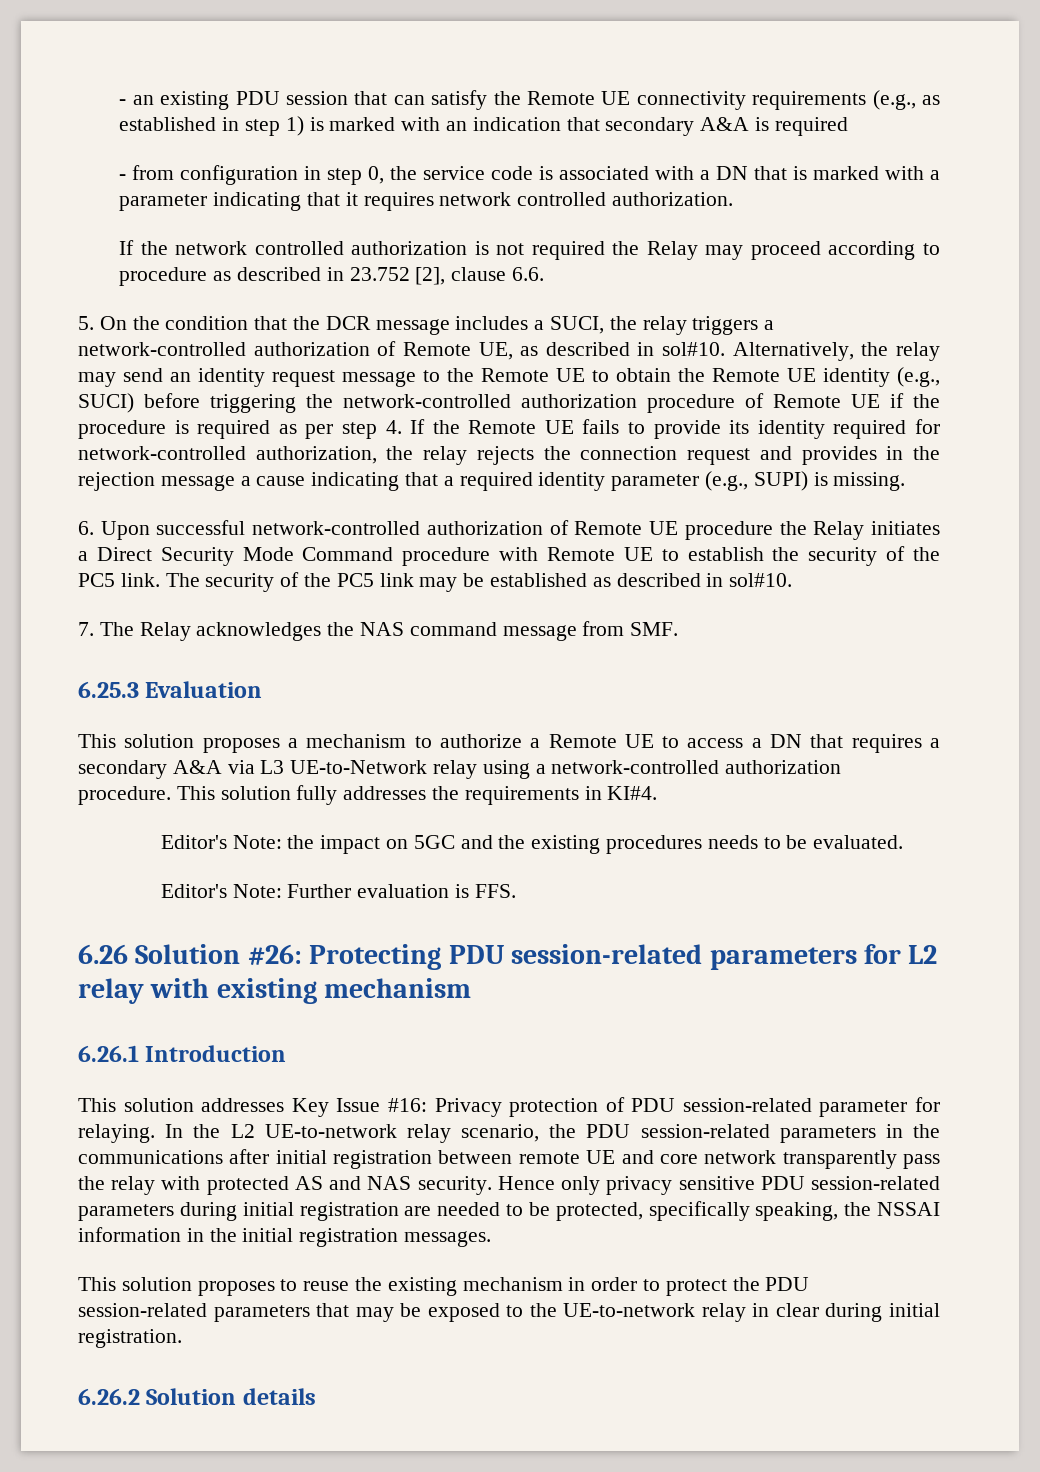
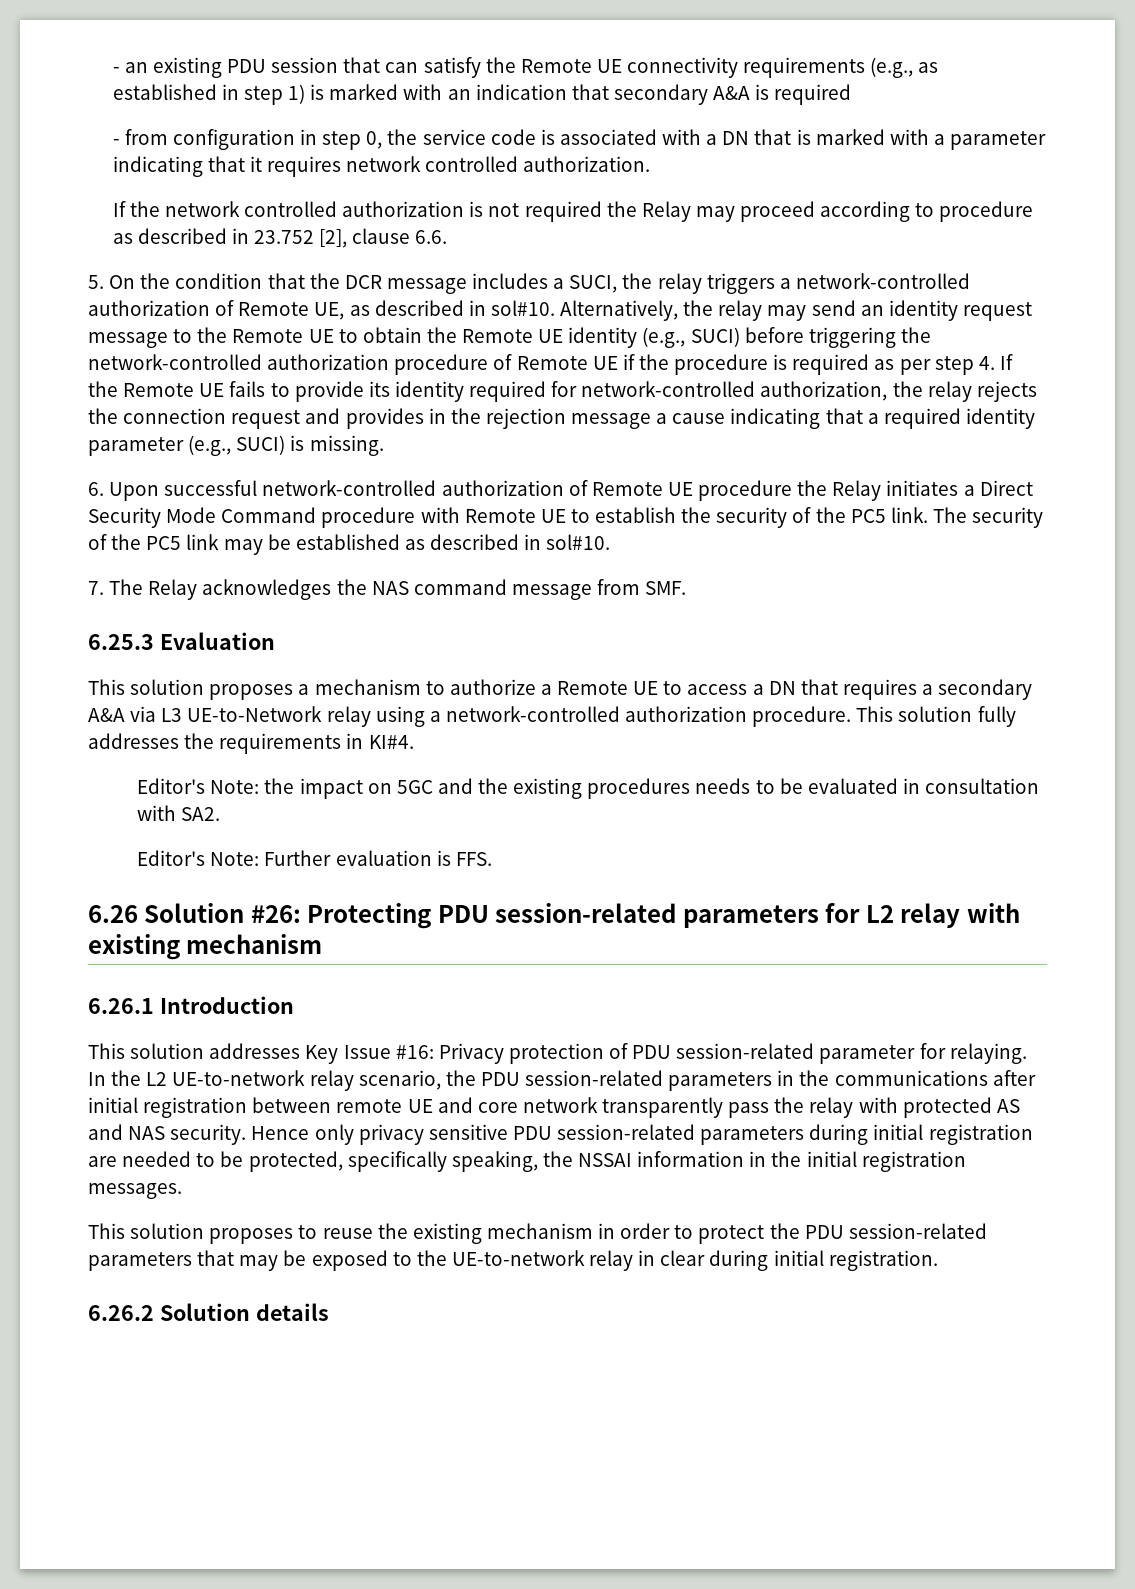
- Alternatively, the relay may send an identity request message to the Remote UE to obtain the Remote UE identity (e.g., SUCI) before triggering the network-controlled authorization procedure of Remote UE if the procedure is required as per step 4. If the Remote UE fails to provide its identity required for network-controlled authorization, the relay rejects the connection request and provides in the rejection message a cause indicating that a required identity parameter (e.g., SUPI) is missing.
+ Alternatively, the relay may send an identity request message to the Remote UE to obtain the Remote UE identity (e.g., SUCI) before triggering the network-controlled authorization procedure of Remote UE if the procedure is required as per step 4. If the Remote UE fails to provide its identity required for network-controlled authorization, the relay rejects the connection request and provides in the rejection message a cause indicating that a required identity parameter (e.g., SUCI) is missing.
- Editor's Note: the impact on 5GC and the existing procedures needs to be evaluated.
+ Editor's Note: the impact on 5GC and the existing procedures needs to be evaluated in consultation with SA2.

